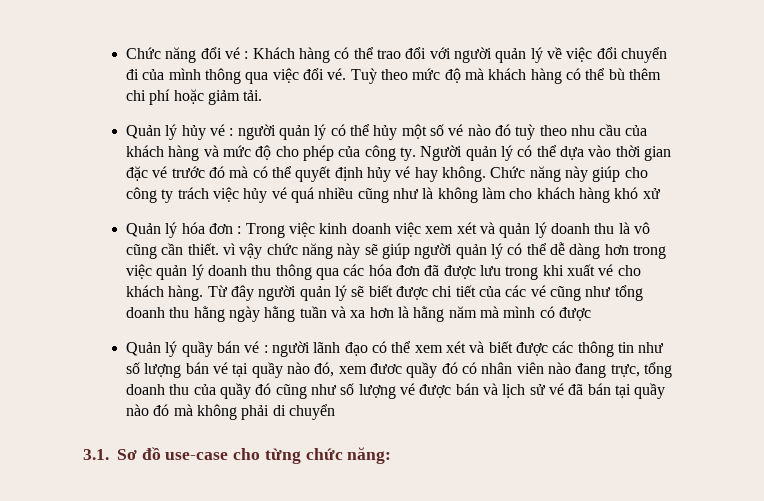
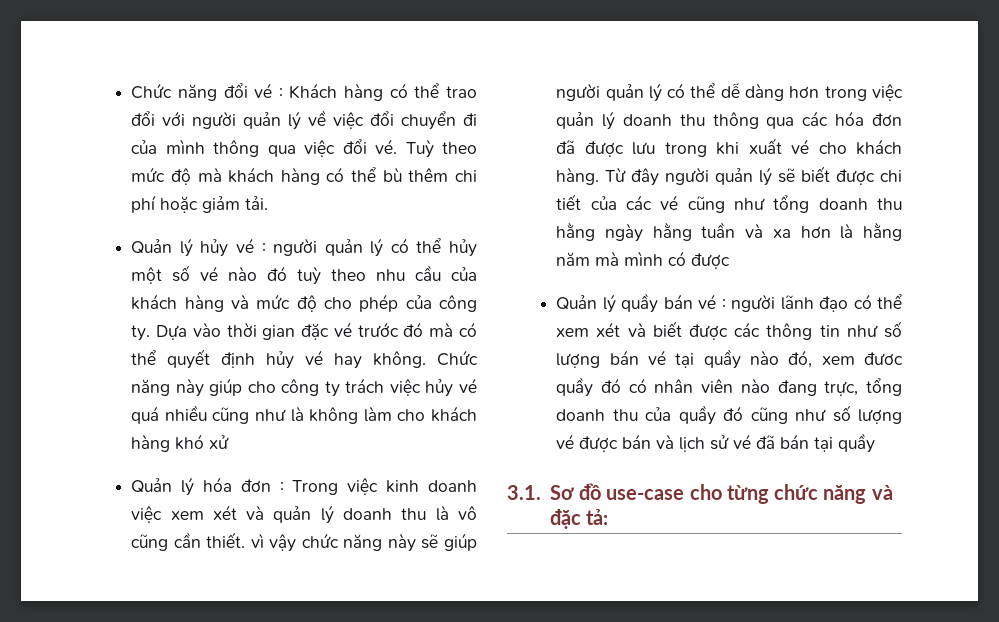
- Người quản lý có thể dựa vào thời gian đặc vé trước đó mà có thể quyết định hủy vé hay không.
+ Dựa vào thời gian đặc vé trước đó mà có thể quyết định hủy vé hay không.
- Quản lý quầy bán vé : người lãnh đạo có thể xem xét và biết được các thông tin như số lượng bán vé tại quầy nào đó, xem đươc quầy đó có nhân viên nào đang trực, tổng doanh thu của quầy đó cũng như số lượng vé được bán và lịch sử vé đã bán tại quầy nào đó mà không phải di chuyển
+ Quản lý quầy bán vé : người lãnh đạo có thể xem xét và biết được các thông tin như số lượng bán vé tại quầy nào đó, xem đươc quầy đó có nhân viên nào đang trực, tổng doanh thu của quầy đó cũng như số lượng vé được bán và lịch sử vé đã bán tại quầy
- 3.1. Sơ đồ use-case cho từng chức năng:
+ 3.1. Sơ đồ use-case cho từng chức năng và đặc tả:

